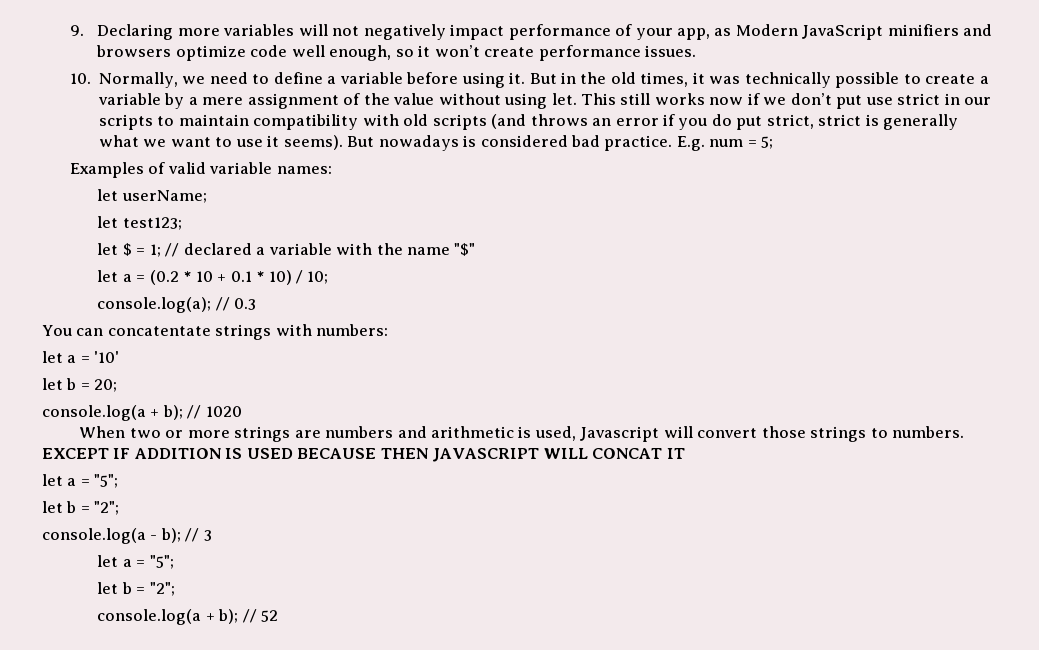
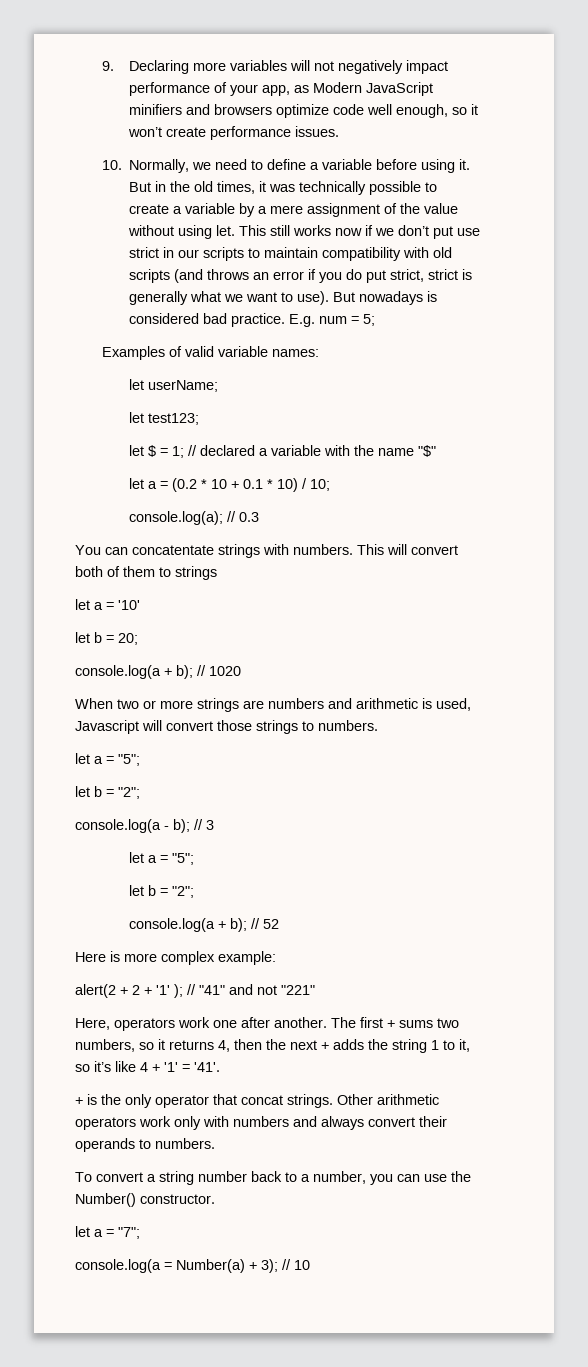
- This still works now if we don’t put use strict in our scripts to maintain compatibility with old scripts (and throws an error if you do put strict, strict is generally what we want to use it seems).
+ This still works now if we don’t put use strict in our scripts to maintain compatibility with old scripts (and throws an error if you do put strict, strict is generally what we want to use).
- You can concatentate strings with numbers:
+ You can concatentate strings with numbers. This will convert both of them to strings
- EXCEPT IF ADDITION IS USED BECAUSE THEN JAVASCRIPT WILL CONCAT IT
+ Here is more complex example:
+ alert(2 + 2 + '1' ); // "41" and not "221"
+ Here, operators work one after another. The first + sums two numbers, so it returns 4, then the next + adds the string 1 to it, so it’s like 4 + '1' = '41'.
+ + is the only operator that concat strings. Other arithmetic operators work only with numbers and always convert their operands to numbers.
+ To convert a string number back to a number, you can use the Number() constructor.
+ let a = "7";
+ console.log(a = Number(a) + 3); // 10

